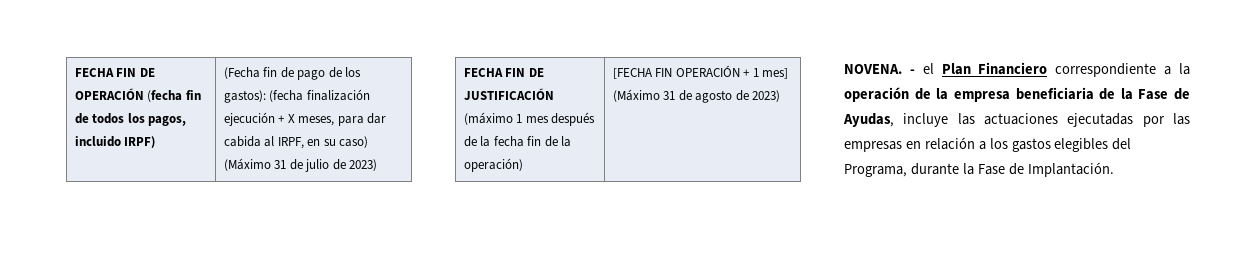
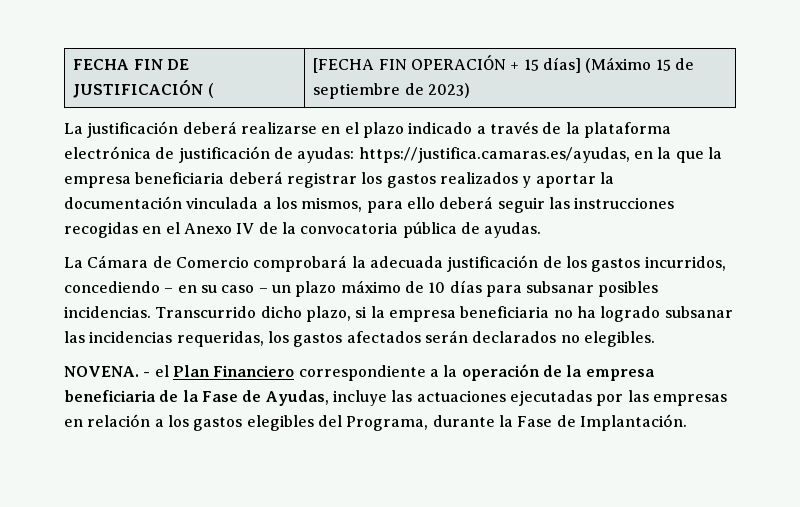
- FECHA FIN DE OPERACIÓN (fecha fin de todos los pagos, incluido IRPF) | (Fecha fin de pago de los gastos): (fecha finalización ejecución + X meses, para dar cabida al IRPF, en su caso) (Máximo 31 de julio de 2023)
- FECHA FIN DE JUSTIFICACIÓN (máximo 1 mes después de la fecha fin de la operación) | [FECHA FIN OPERACIÓN + 1 mes] (Máximo 31 de agosto de 2023)
+ FECHA FIN DE JUSTIFICACIÓN ( | [FECHA FIN OPERACIÓN + 15 días] (Máximo 15 de septiembre de 2023)
+ La justificación deberá realizarse en el plazo indicado a través de la plataforma electrónica de justificación de ayudas: https://justifica.camaras.es/ayudas, en la que la empresa beneficiaria deberá registrar los gastos realizados y aportar la documentación vinculada a los mismos, para ello deberá seguir las instrucciones recogidas en el Anexo IV de la convocatoria pública de ayudas.
+ La Cámara de Comercio comprobará la adecuada justificación de los gastos incurridos, concediendo – en su caso – un plazo máximo de 10 días para subsanar posibles incidencias. Transcurrido dicho plazo, si la empresa beneficiaria no ha logrado subsanar las incidencias requeridas, los gastos afectados serán declarados no elegibles.

